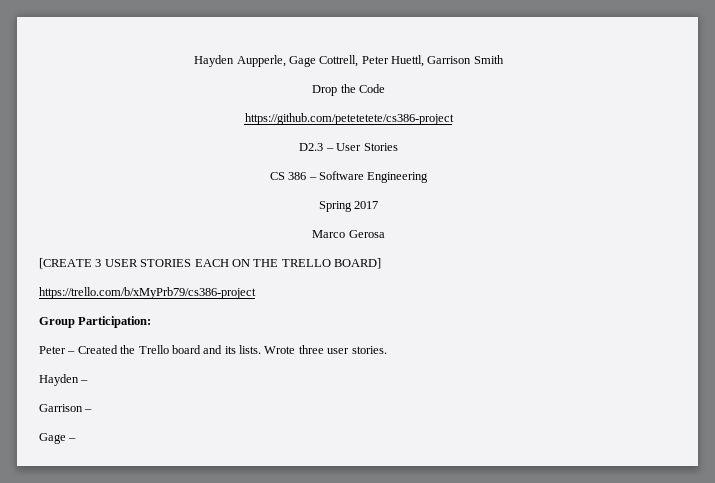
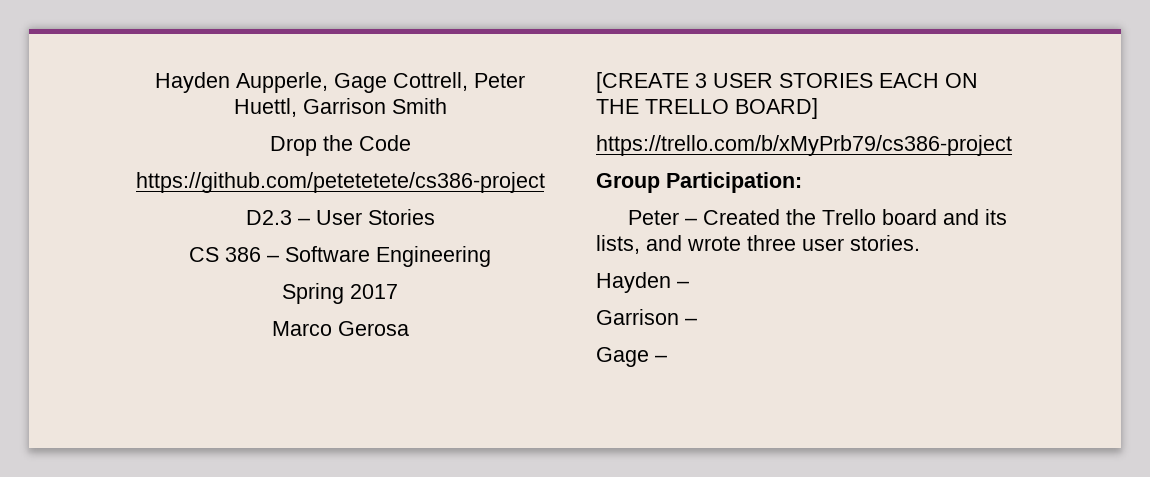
- Peter – Created the Trello board and its lists. Wrote three user stories.
+ Peter – Created the Trello board and its lists, and wrote three user stories.

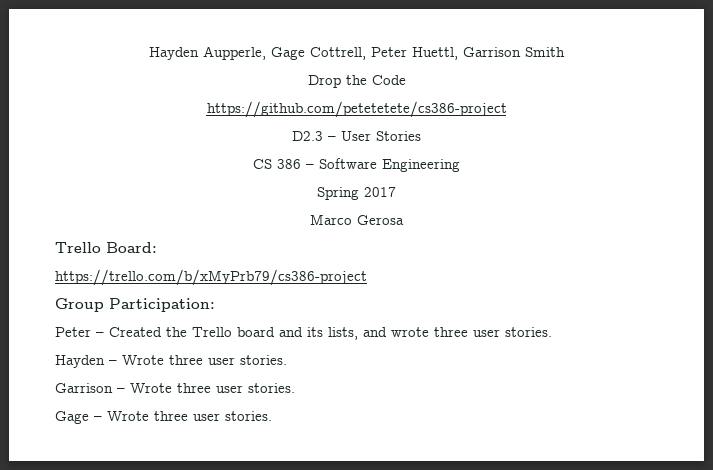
- [CREATE 3 USER STORIES EACH ON THE TRELLO BOARD]
+ Trello Board:
- Hayden –
- Garrison –
- Gage –
+ Hayden – Wrote three user stories.
+ Garrison – Wrote three user stories.
+ Gage – Wrote three user stories.

